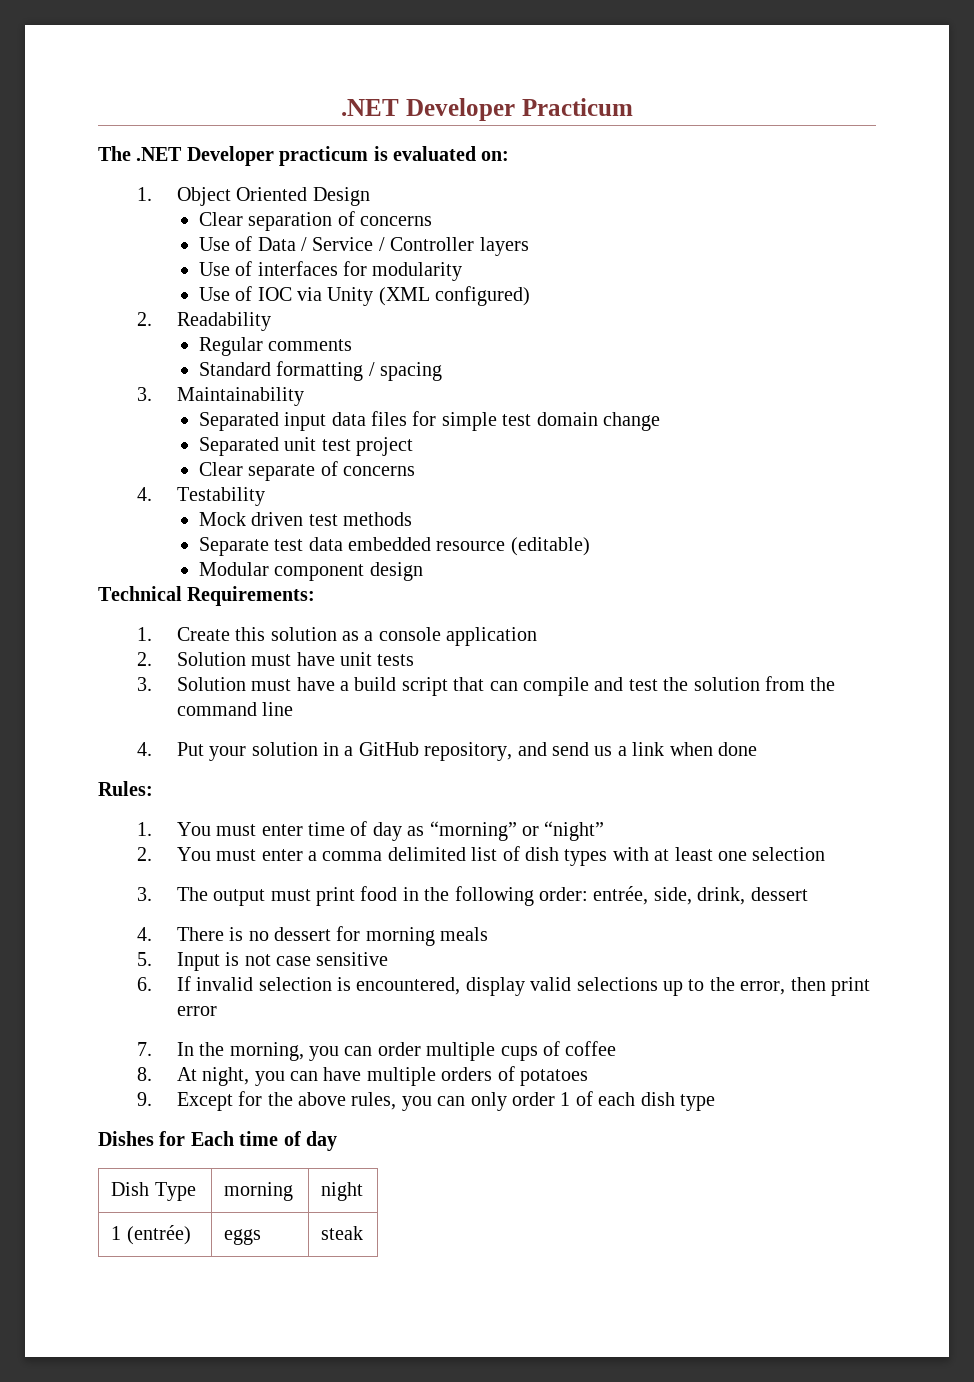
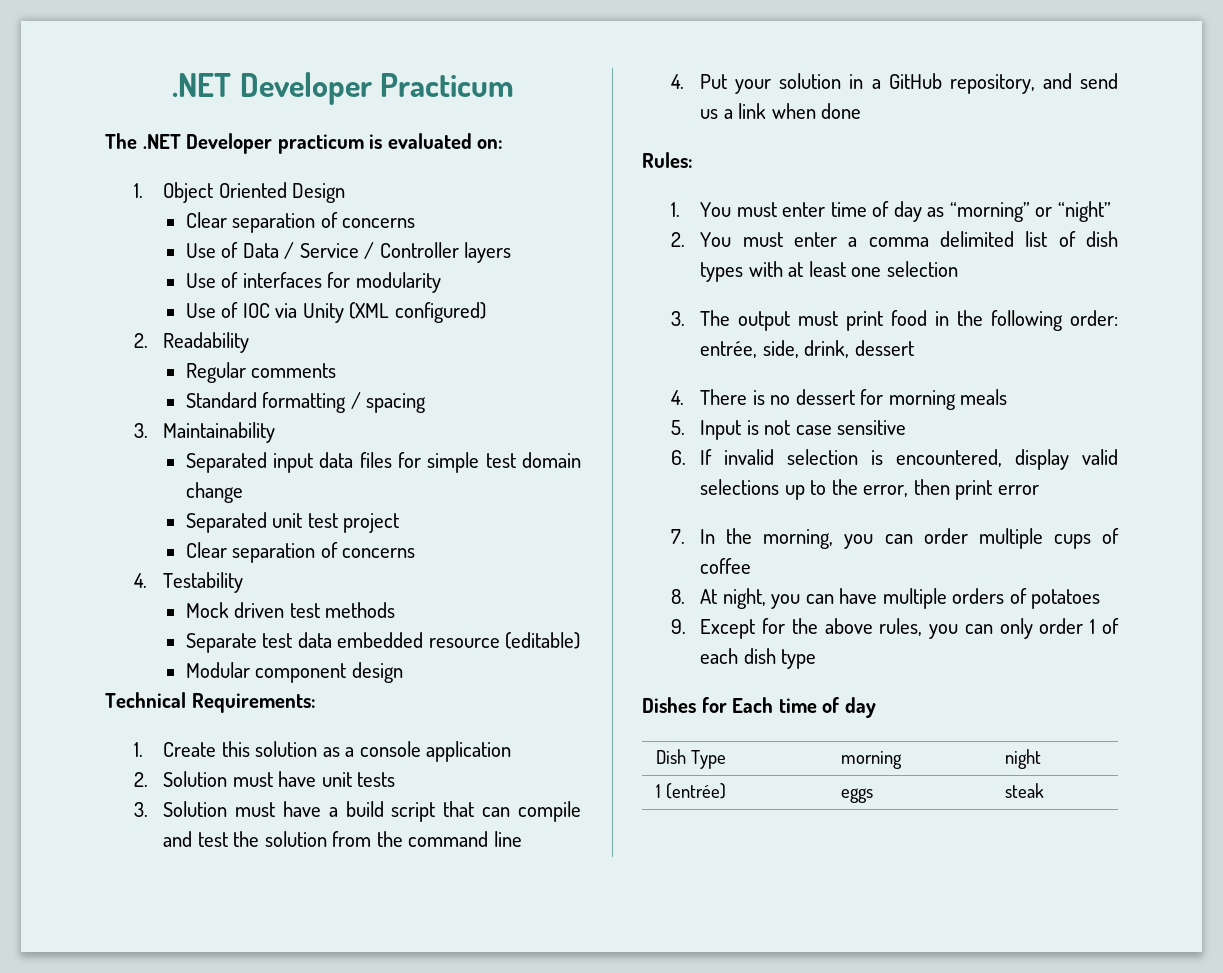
  Separated unit test project
- Clear separate of concerns
+ Clear separation of concerns

